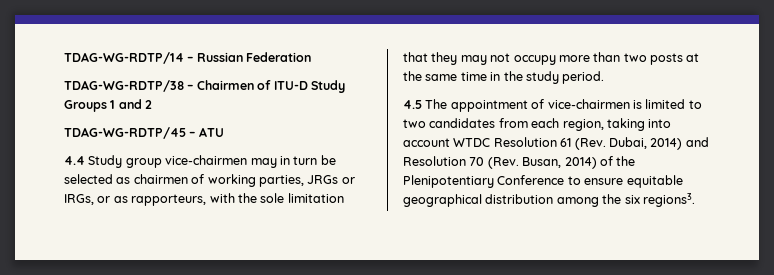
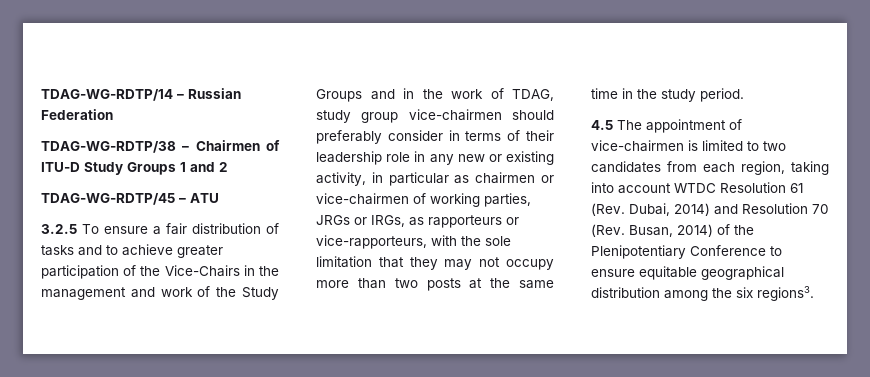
- 4.4 Study group vice-chairmen may in turn be selected as chairmen of working parties, JRGs or IRGs, or as rapporteurs, with the sole limitation that they may not occupy more than two posts at the same time in the study period.
+ 3.2.5 To ensure a fair distribution of tasks and to achieve greater participation of the Vice-Chairs in the management and work of the Study Groups and in the work of TDAG, study group vice-chairmen should preferably consider in terms of their leadership role in any new or existing activity, in particular as chairmen or vice-chairmen of working parties, JRGs or IRGs, as rapporteurs or vice-rapporteurs, with the sole limitation that they may not occupy more than two posts at the same time in the study period.

